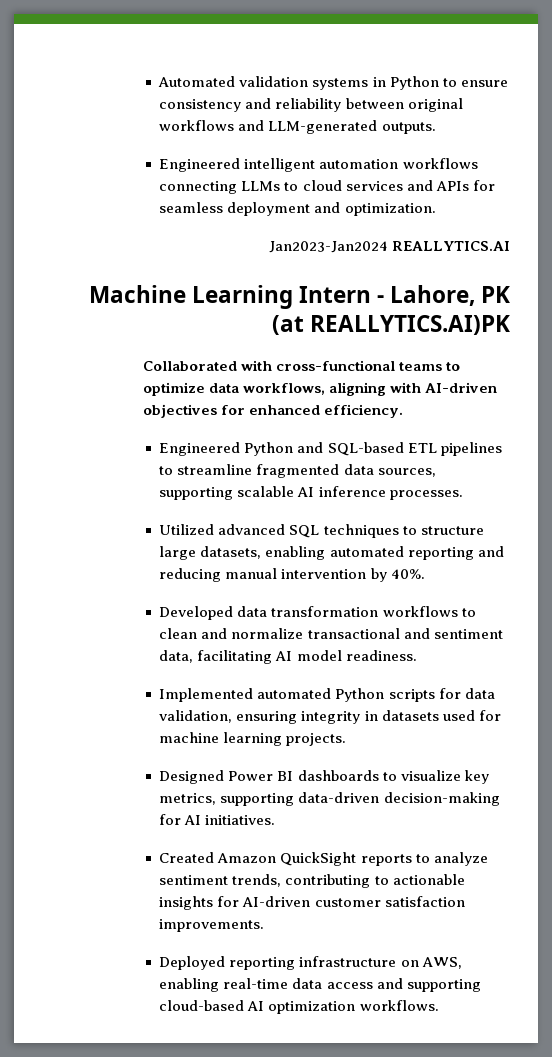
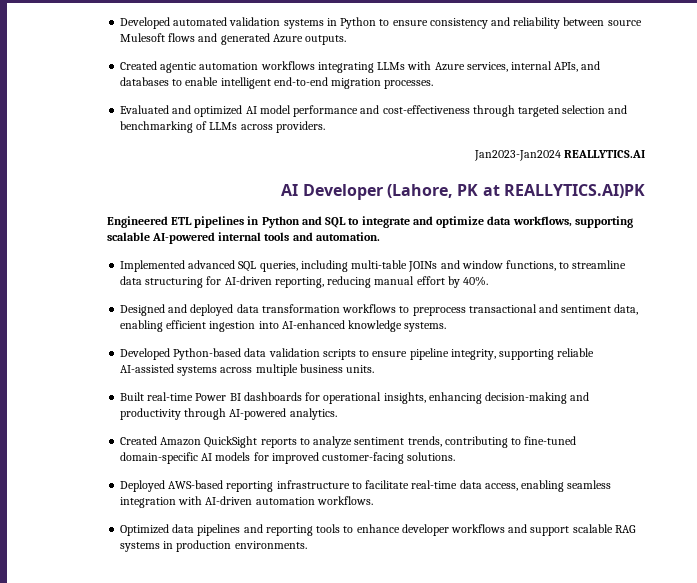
- Automated validation systems in Python to ensure consistency and reliability between original workflows and LLM-generated outputs.
- Engineered intelligent automation workflows connecting LLMs to cloud services and APIs for seamless deployment and optimization.
+ Developed automated validation systems in Python to ensure consistency and reliability between source Mulesoft flows and generated Azure outputs.
+ Created agentic automation workflows integrating LLMs with Azure services, internal APIs, and databases to enable intelligent end-to-end migration processes.
+ Evaluated and optimized AI model performance and cost-effectiveness through targeted selection and benchmarking of LLMs across providers.
  Jan2023-Jan2024 REALLYTICS.AI
- Machine Learning Intern - Lahore, PK (at REALLYTICS.AI)PK
- Collaborated with cross-functional teams to optimize data workflows, aligning with AI-driven objectives for enhanced efficiency.
- Engineered Python and SQL-based ETL pipelines to streamline fragmented data sources, supporting scalable AI inference processes.
- Utilized advanced SQL techniques to structure large datasets, enabling automated reporting and reducing manual intervention by 40%.
+ AI Developer (Lahore, PK at REALLYTICS.AI)PK
+ Engineered ETL pipelines in Python and SQL to integrate and optimize data workflows, supporting scalable AI-powered internal tools and automation.
+ Implemented advanced SQL queries, including multi-table JOINs and window functions, to streamline data structuring for AI-driven reporting, reducing manual effort by 40%.
- Developed data transformation workflows to clean and normalize transactional and sentiment data, facilitating AI model readiness.
- Implemented automated Python scripts for data validation, ensuring integrity in datasets used for machine learning projects.
- Designed Power BI dashboards to visualize key metrics, supporting data-driven decision-making for AI initiatives.
+ Designed and deployed data transformation workflows to preprocess transactional and sentiment data, enabling efficient ingestion into AI-enhanced knowledge systems.
+ Developed Python-based data validation scripts to ensure pipeline integrity, supporting reliable AI-assisted systems across multiple business units.
+ Built real-time Power BI dashboards for operational insights, enhancing decision-making and productivity through AI-powered analytics.
- Created Amazon QuickSight reports to analyze sentiment trends, contributing to actionable insights for AI-driven customer satisfaction improvements.
+ Created Amazon QuickSight reports to analyze sentiment trends, contributing to fine-tuned domain-specific AI models for improved customer-facing solutions.
- Deployed reporting infrastructure on AWS, enabling real-time data access and supporting cloud-based AI optimization workflows.
+ Deployed AWS-based reporting infrastructure to facilitate real-time data access, enabling seamless integration with AI-driven automation workflows.
+ Optimized data pipelines and reporting tools to enhance developer workflows and support scalable RAG systems in production environments.

